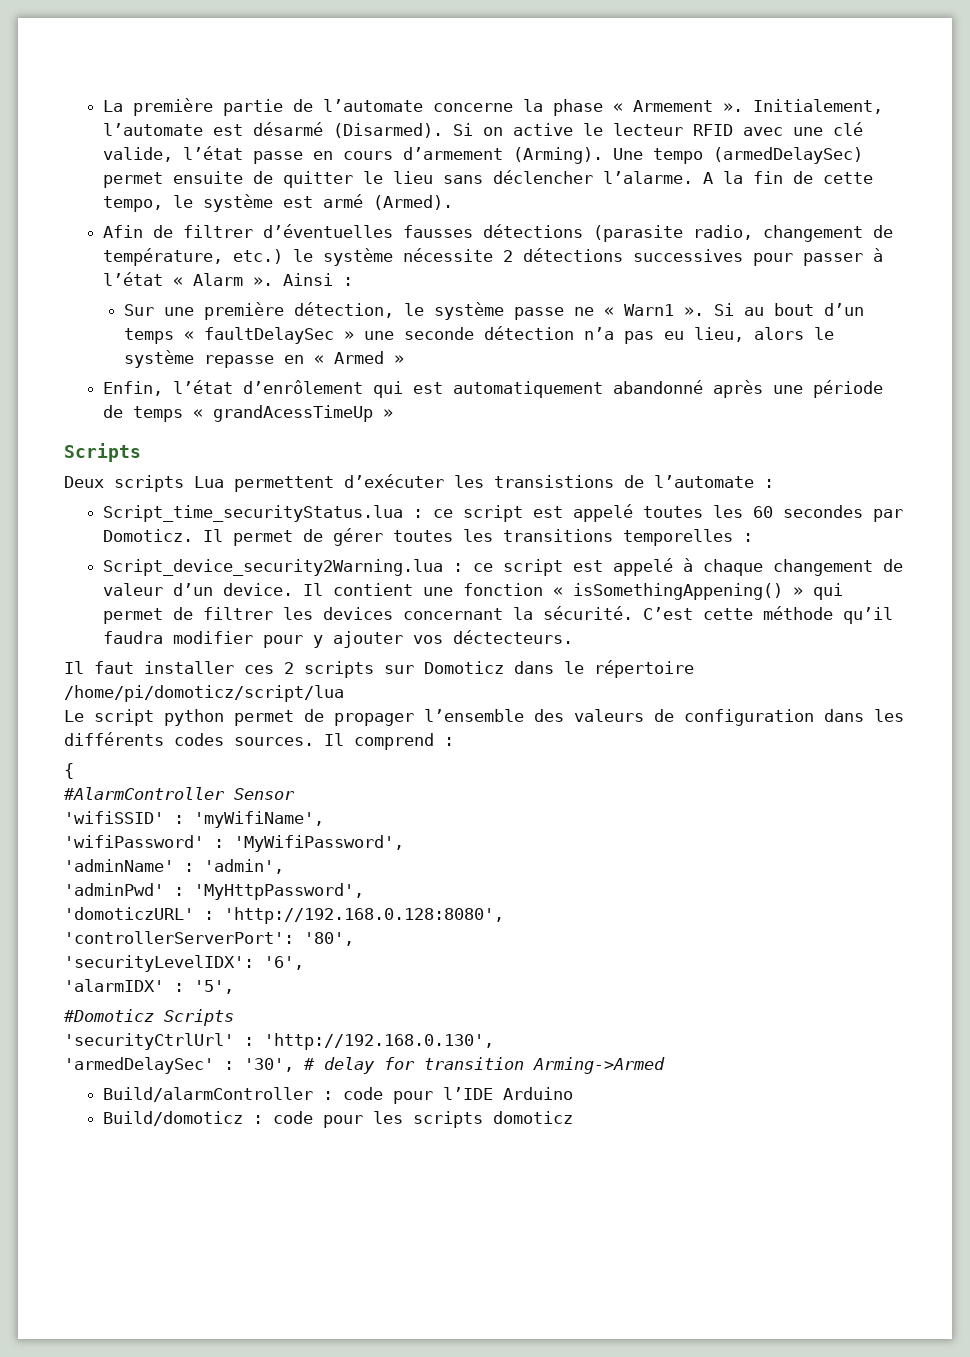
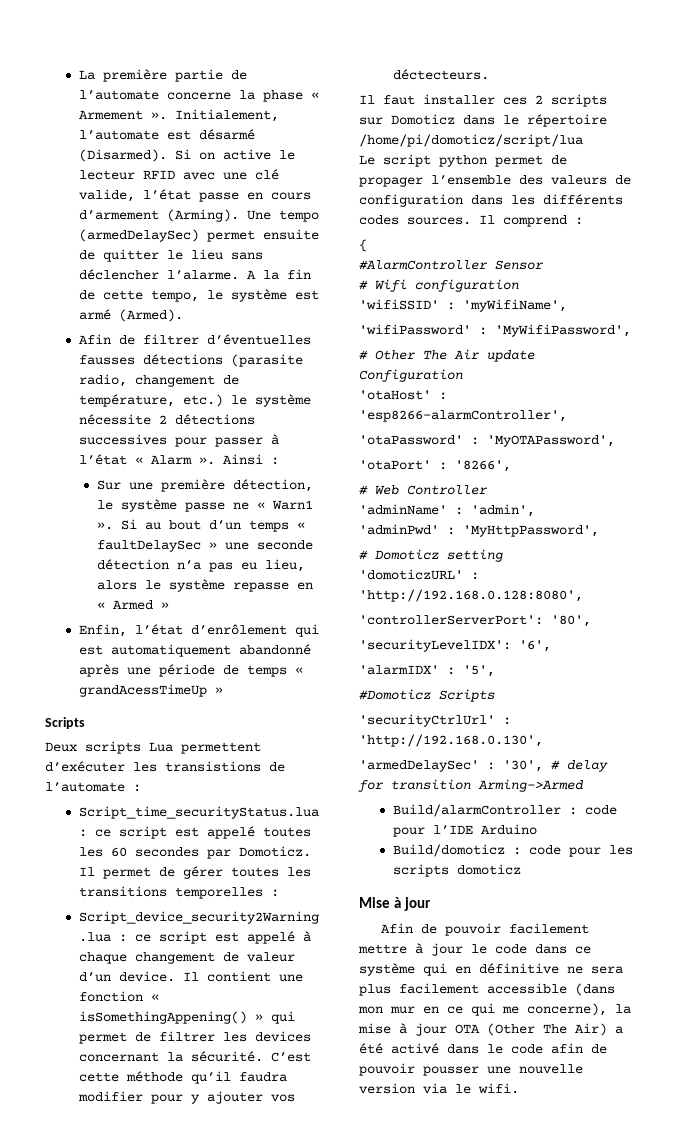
+ # Wifi configuration
+ # Other The Air update Configuration
+ 'otaHost' : 'esp8266-alarmController',
+ 'otaPassword' : 'MyOTAPassword',
+ 'otaPort' : '8266',
+ # Web Controller
+ # Domoticz setting
+ Mise à jour
+ Afin de pouvoir facilement mettre à jour le code dans ce système qui en définitive ne sera plus facilement accessible (dans mon mur en ce qui me concerne), la mise à jour OTA (Other The Air) a été activé dans le code afin de pouvoir pousser une nouvelle version via le wifi.

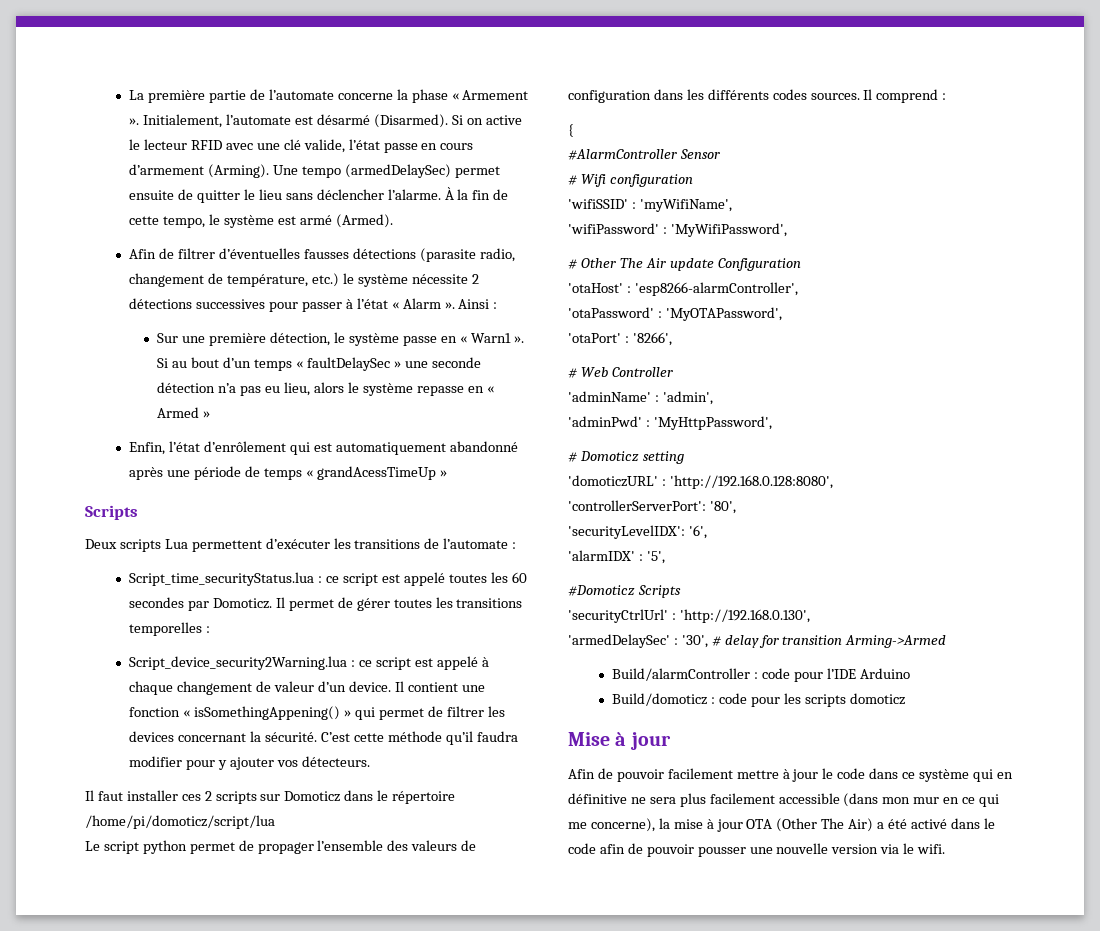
- A la fin de cette tempo, le système est armé (Armed).
+ À la fin de cette tempo, le système est armé (Armed).
- Sur une première détection, le système passe ne « Warn1 ».
+ Sur une première détection, le système passe en « Warn1 ».
- Deux scripts Lua permettent d’exécuter les transistions de l’automate :
+ Deux scripts Lua permettent d’exécuter les transitions de l’automate :
- C’est cette méthode qu’il faudra modifier pour y ajouter vos déctecteurs.
+ C’est cette méthode qu’il faudra modifier pour y ajouter vos détecteurs.

